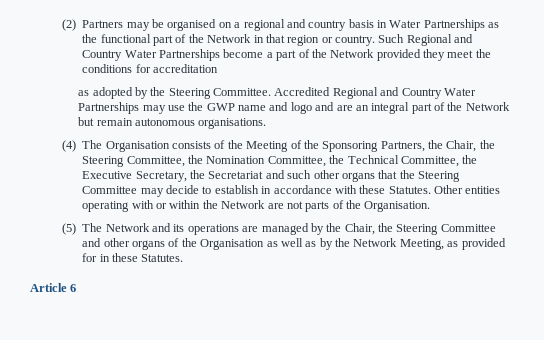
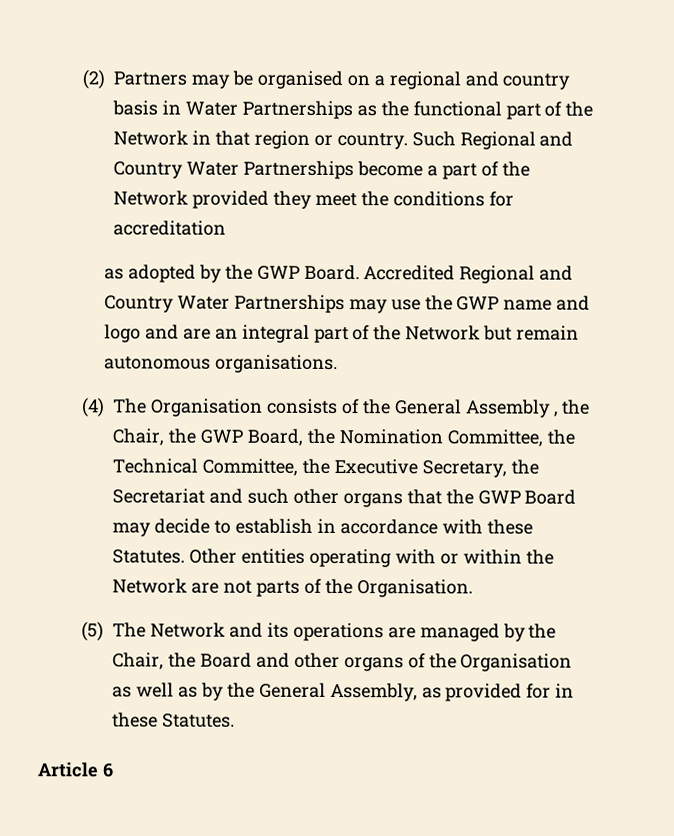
- as adopted by the Steering Committee.
+ as adopted by the GWP Board.
- (4) The Organisation consists of the Meeting of the Sponsoring Partners, the Chair, the Steering Committee, the Nomination Committee, the Technical Committee, the Executive Secretary, the Secretariat and such other organs that the Steering Committee may decide to establish in accordance with these Statutes.
+ (4) The Organisation consists of the General Assembly , the Chair, the GWP Board, the Nomination Committee, the Technical Committee, the Executive Secretary, the Secretariat and such other organs that the GWP Board may decide to establish in accordance with these Statutes.
- (5) The Network and its operations are managed by the Chair, the Steering Committee and other organs of the Organisation as well as by the Network Meeting, as provided for in these Statutes.
+ (5) The Network and its operations are managed by the Chair, the Board and other organs of the Organisation as well as by the General Assembly, as provided for in these Statutes.

